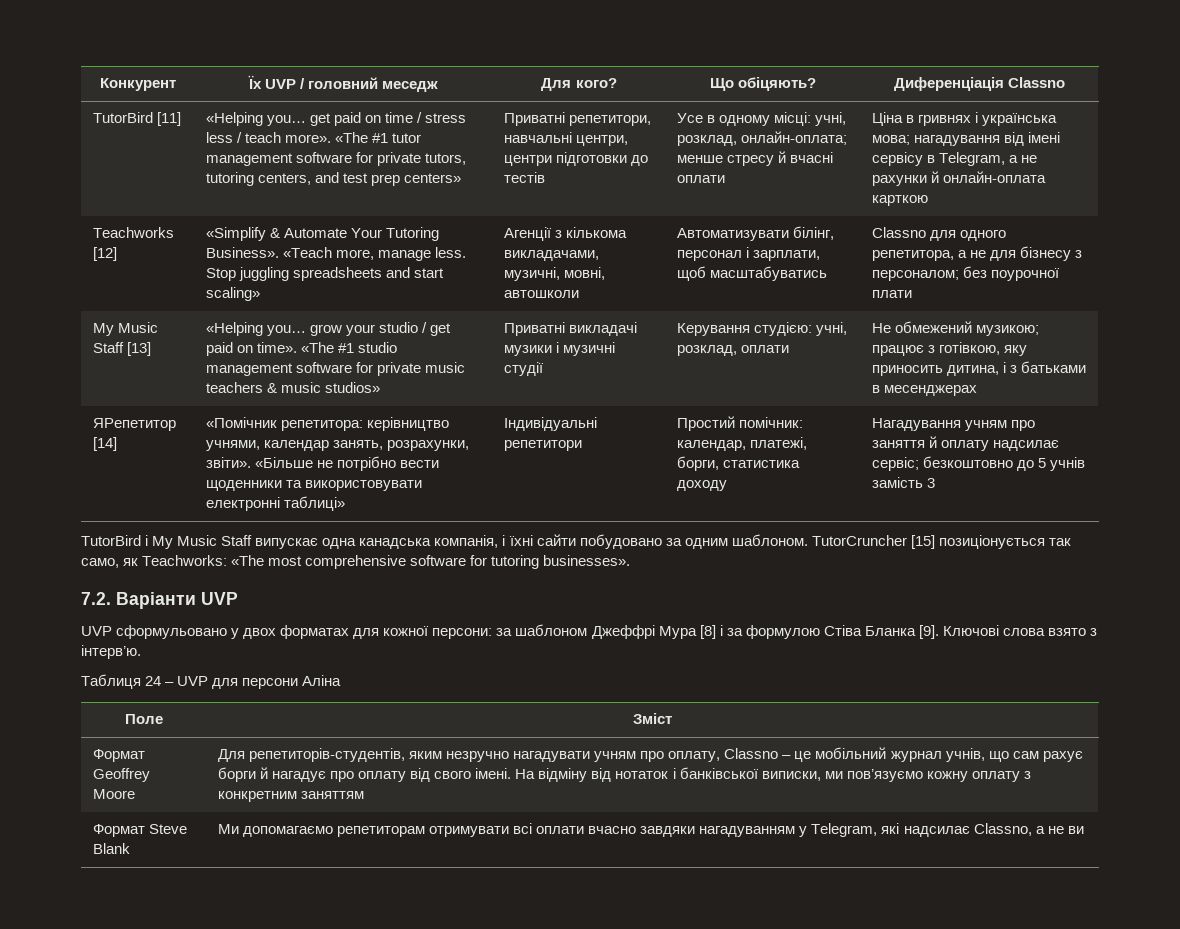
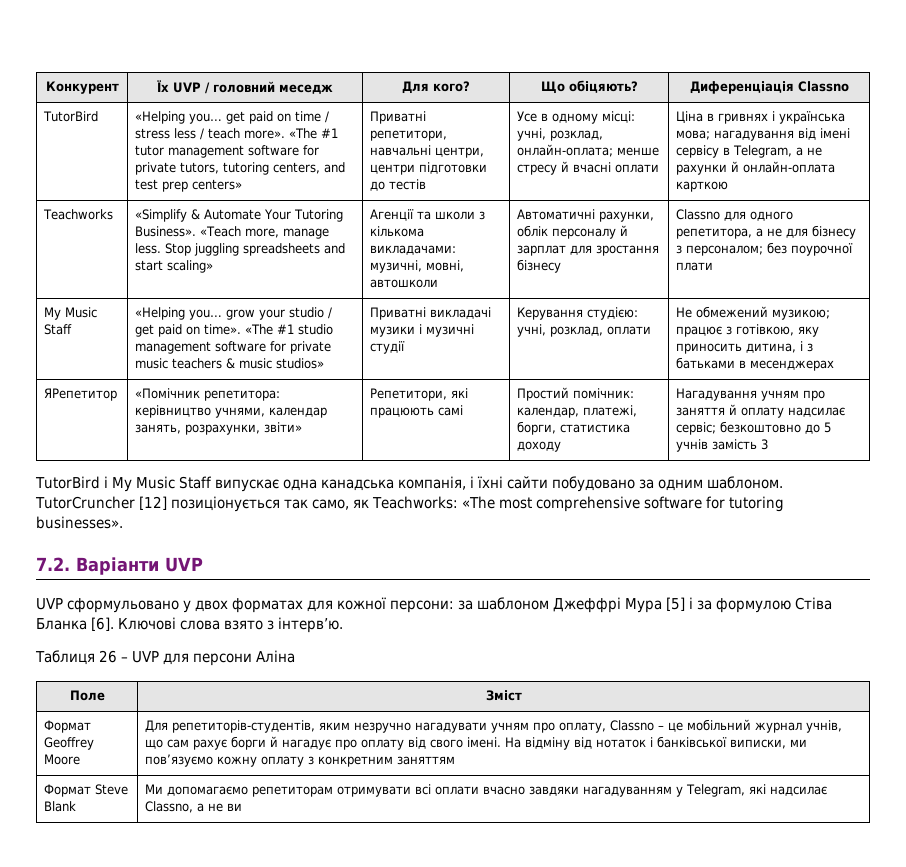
  Конкурент | Їх UVP / головний меседж | Для кого? | Що обіцяють? | Диференціація Classno
- TutorBird [11]
+ TutorBird
- Teachworks [12]
+ Teachworks
- Агенції з кількома викладачами, музичні, мовні, автошколи
+ Агенції та школи з кількома викладачами: музичні, мовні, автошколи
- Автоматизувати білінг, персонал і зарплати, щоб масштабуватись
+ Автоматичні рахунки, облік персоналу й зарплат для зростання бізнесу
  Classno для одного репетитора, а не для бізнесу з персоналом; без поурочної плати
- My Music Staff [13]
+ My Music Staff
- ЯРепетитор [14]
+ ЯРепетитор
- «Помічник репетитора: керівництво учнями, календар занять, розрахунки, звіти». «Більше не потрібно вести щоденники та використовувати електронні таблиці» | Індивідуальні репетитори
+ «Помічник репетитора: керівництво учнями, календар занять, розрахунки, звіти» | Репетитори, які працюють самі
- TutorCruncher [15] позиціонується так само, як Teachworks: «The most comprehensive software for tutoring businesses».
+ TutorCruncher [12] позиціонується так само, як Teachworks: «The most comprehensive software for tutoring businesses».
- UVP сформульовано у двох форматах для кожної персони: за шаблоном Джеффрі Мура [8] і за формулою Стіва Бланка [9].
+ UVP сформульовано у двох форматах для кожної персони: за шаблоном Джеффрі Мура [5] і за формулою Стіва Бланка [6].
- Таблиця 24 – UVP для персони Аліна
+ Таблиця 26 – UVP для персони Аліна

